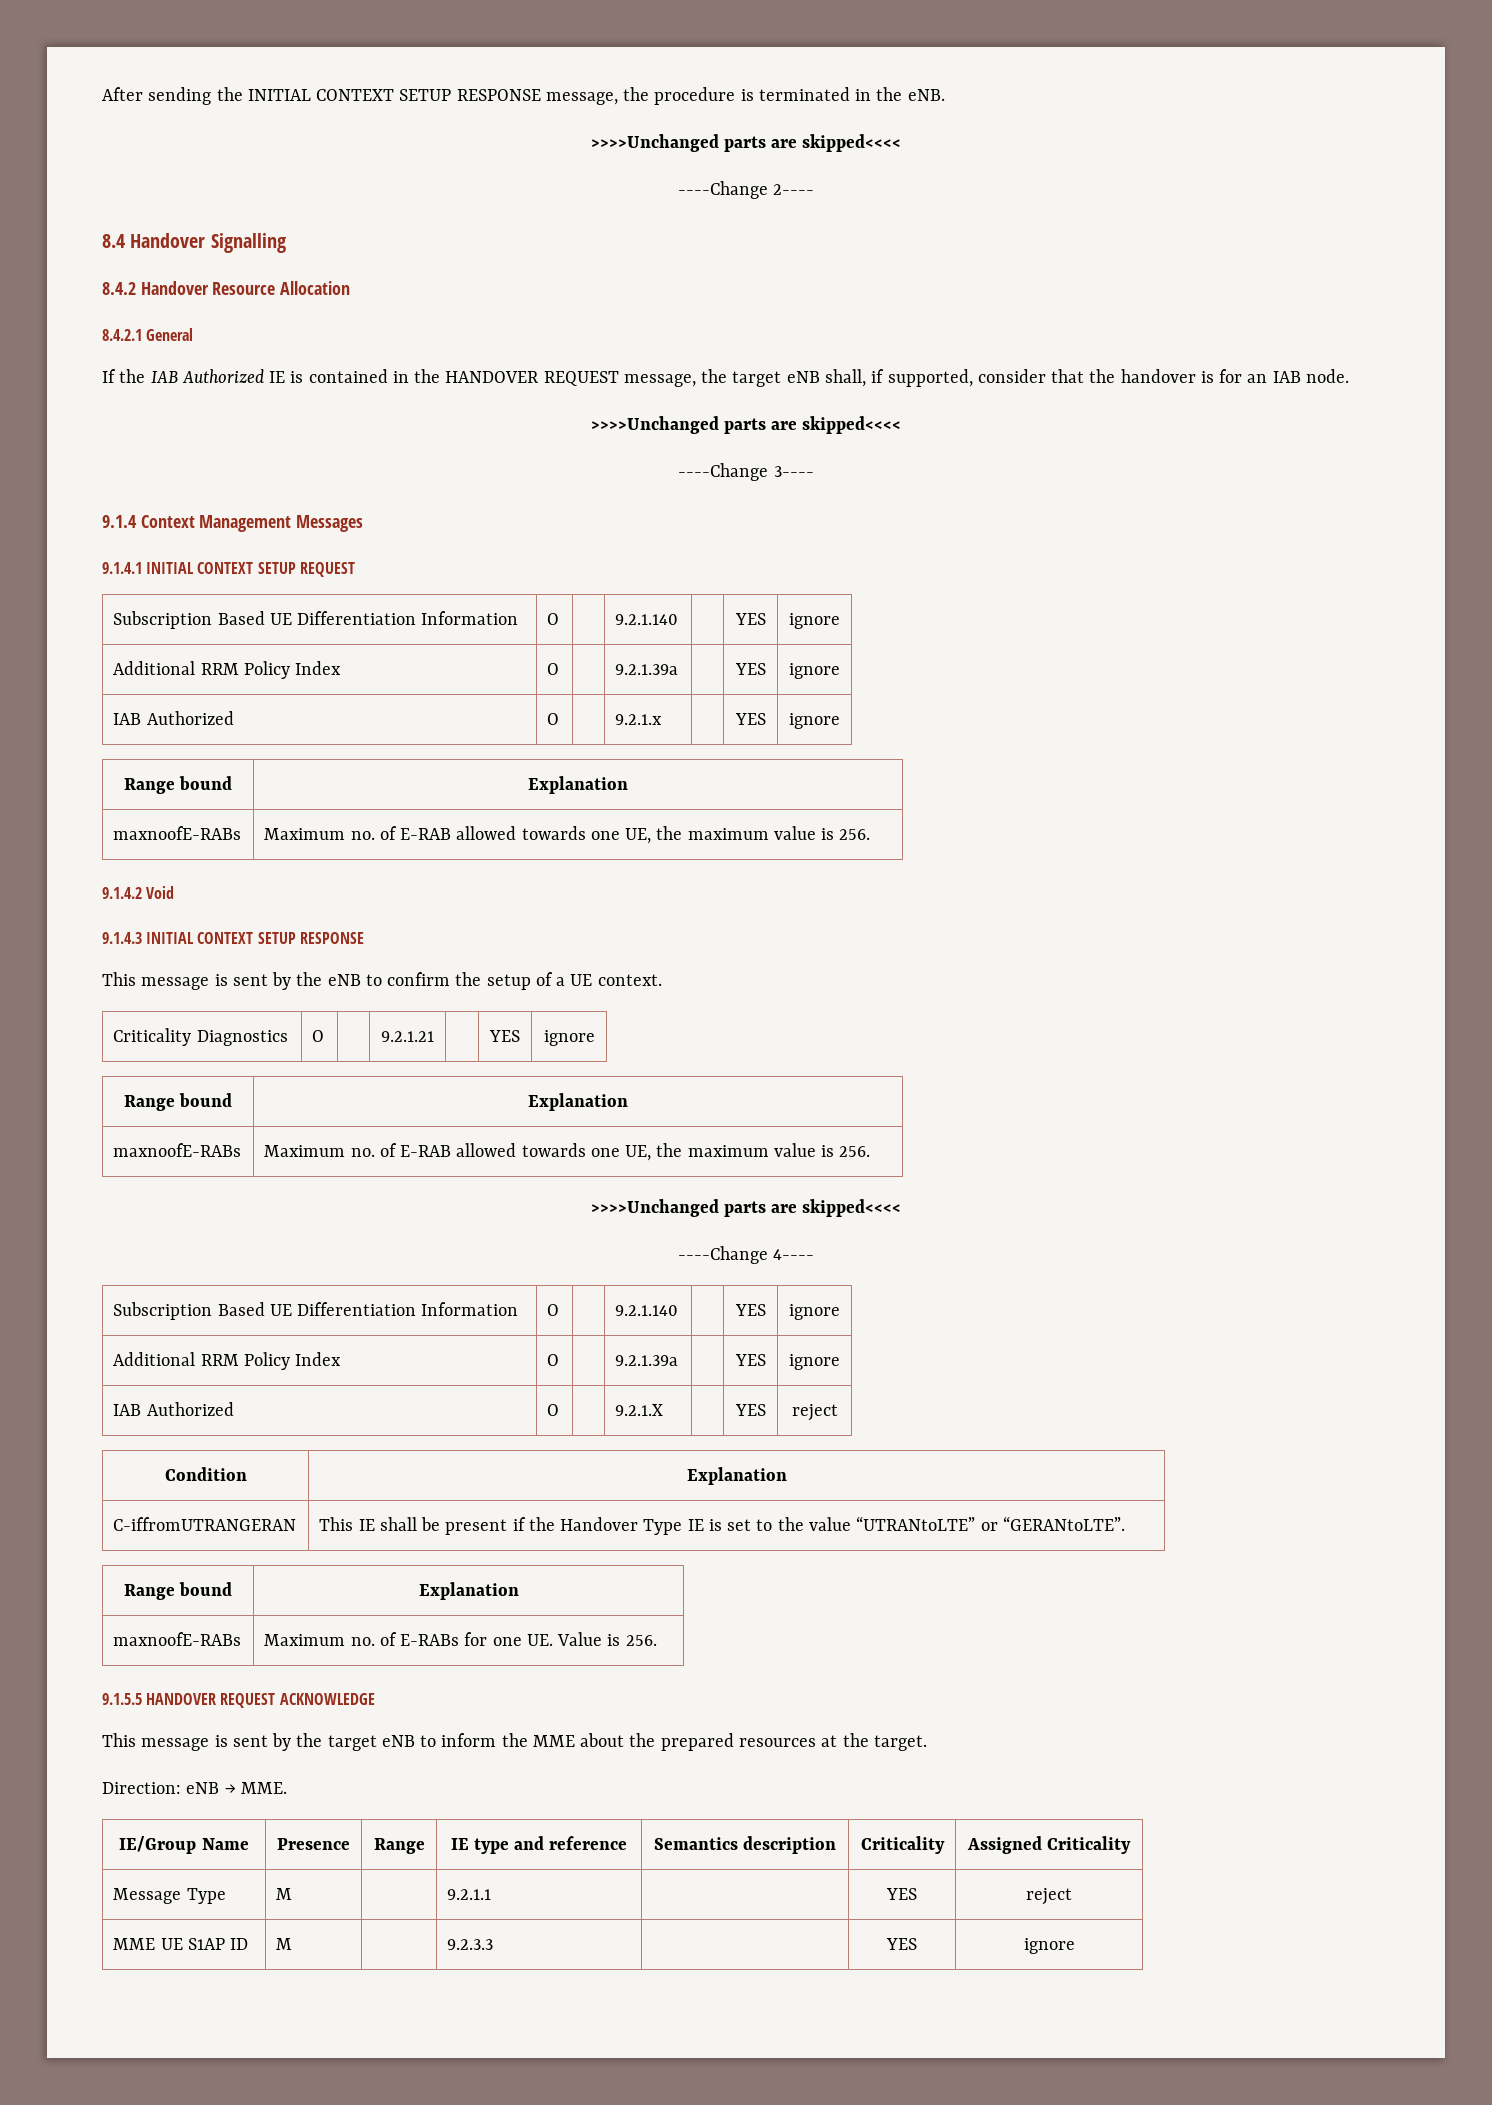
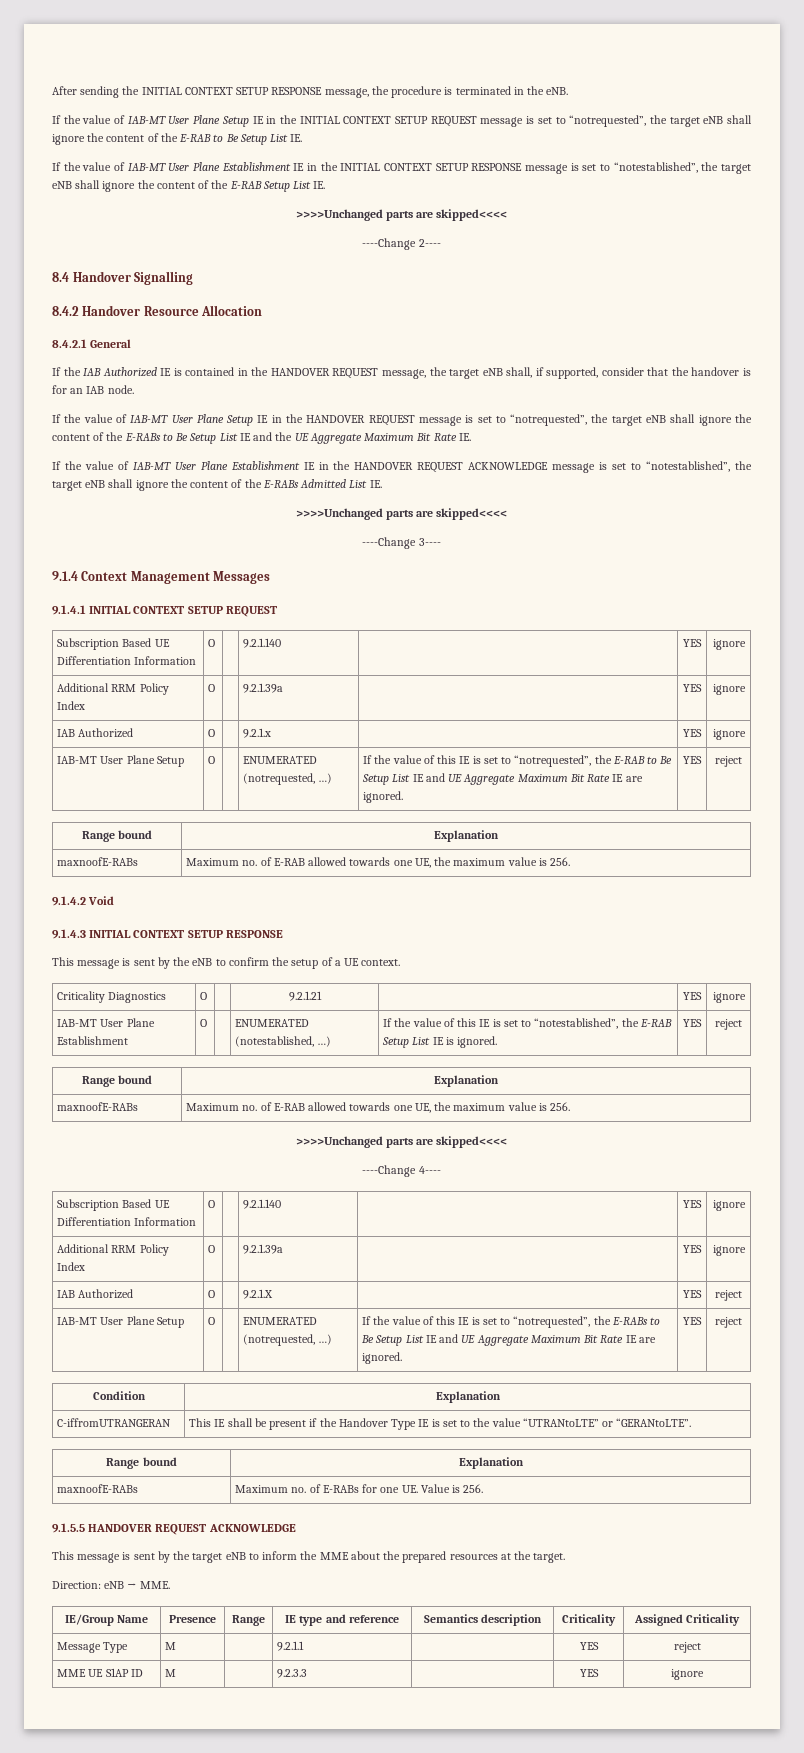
+ If the value of IAB-MT User Plane Setup IE in the INITIAL CONTEXT SETUP REQUEST message is set to “notrequested”, the target eNB shall ignore the content of the E-RAB to Be Setup List IE.
+ If the value of IAB-MT User Plane Establishment IE in the INITIAL CONTEXT SETUP RESPONSE message is set to “notestablished”, the target eNB shall ignore the content of the E-RAB Setup List IE.
+ If the value of IAB-MT User Plane Setup IE in the HANDOVER REQUEST message is set to “notrequested”, the target eNB shall ignore the content of the E-RABs to Be Setup List IE and the UE Aggregate Maximum Bit Rate IE.
+ If the value of IAB-MT User Plane Establishment IE in the HANDOVER REQUEST ACKNOWLEDGE message is set to “notestablished”, the target eNB shall ignore the content of the E-RABs Admitted List IE.
+ IAB-MT User Plane Setup | O | | ENUMERATED (notrequested, …) | If the value of this IE is set to “notrequested”, the E-RAB to Be Setup List IE and UE Aggregate Maximum Bit Rate IE are ignored. | YES | reject
+ IAB-MT User Plane Establishment | O | | ENUMERATED (notestablished, …) | If the value of this IE is set to “notestablished”, the E-RAB Setup List IE is ignored. | YES | reject
+ IAB-MT User Plane Setup | O | | ENUMERATED (notrequested, …) | If the value of this IE is set to “notrequested”, the E-RABs to Be Setup List IE and UE Aggregate Maximum Bit Rate IE are ignored. | YES | reject

